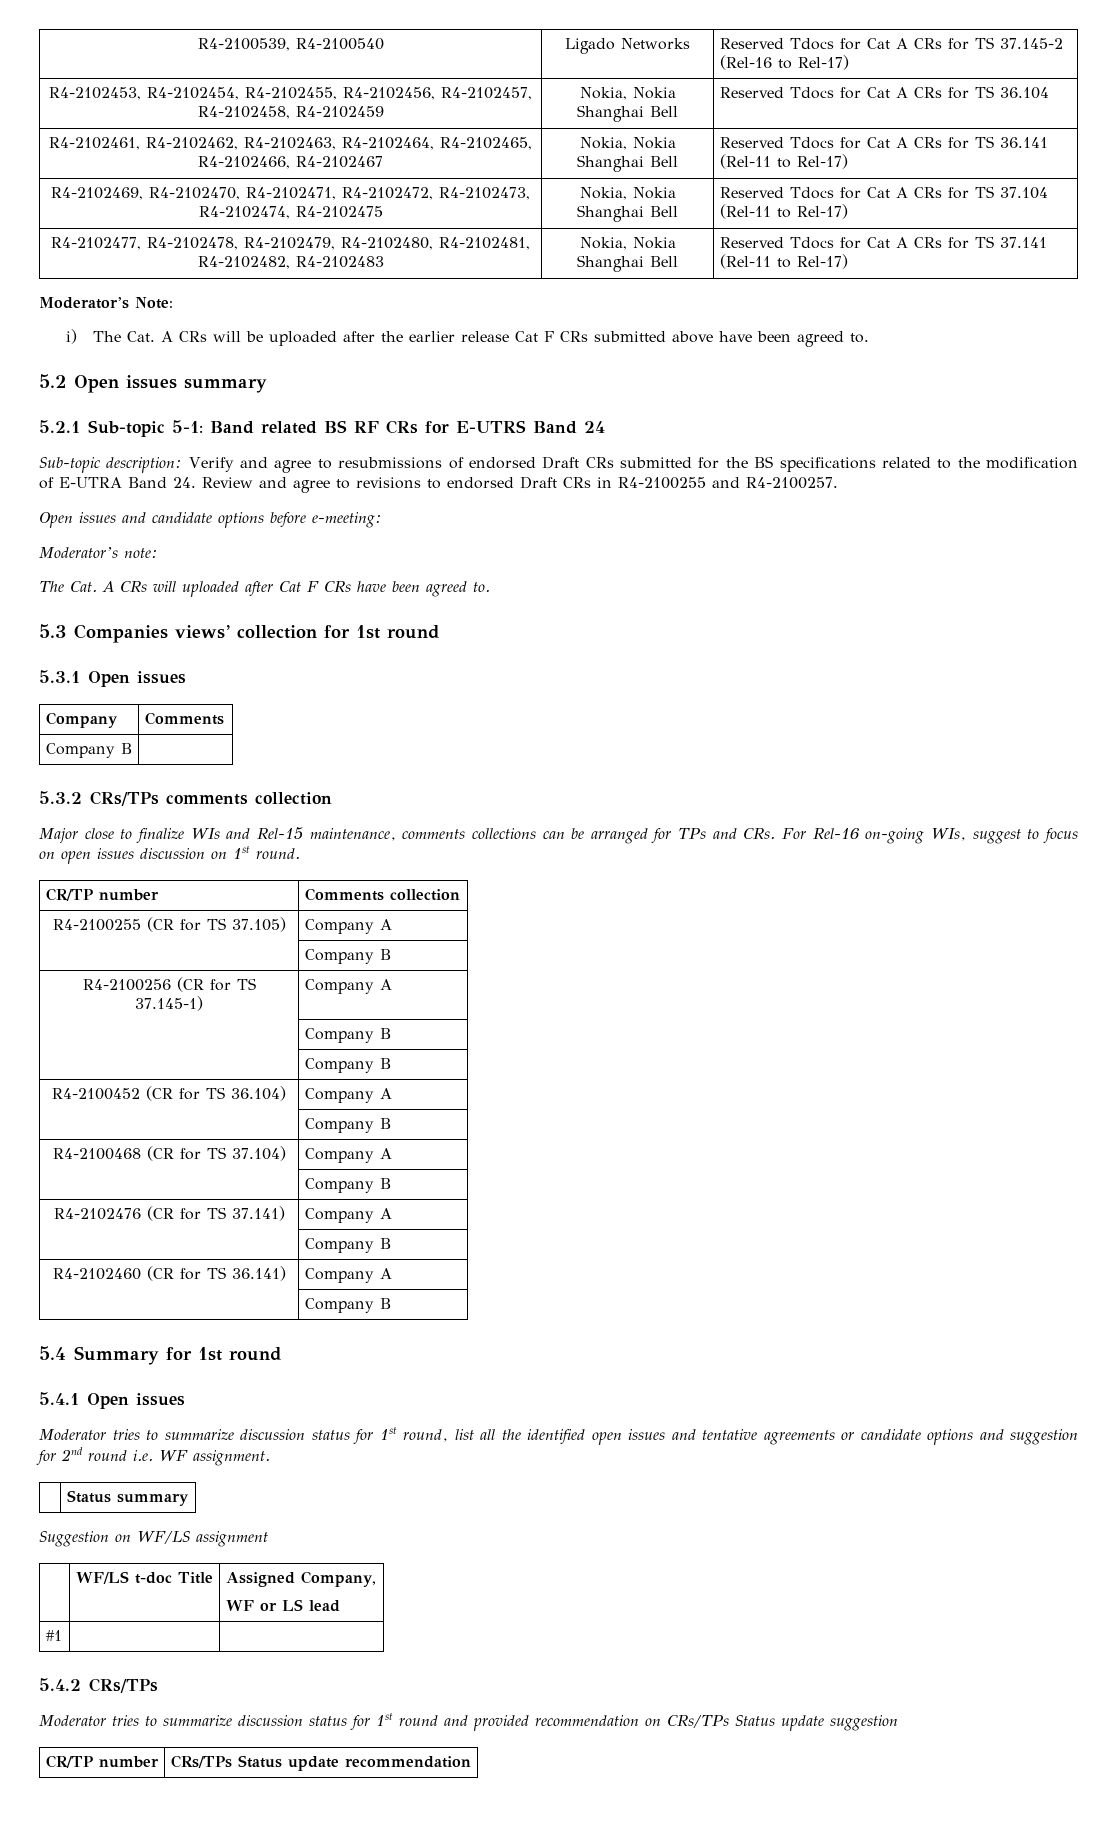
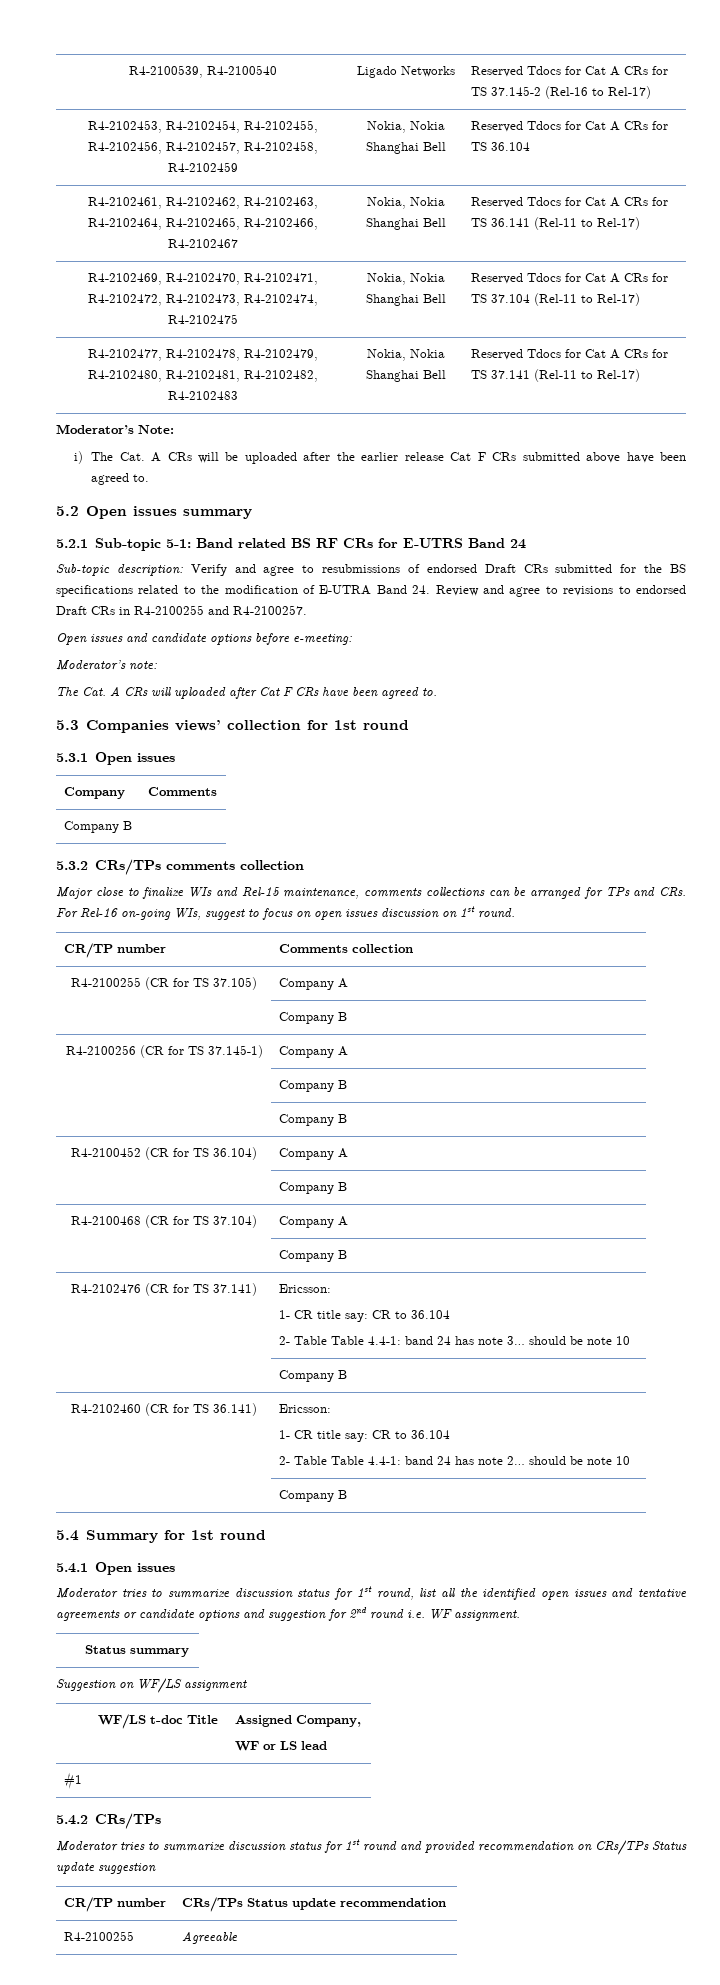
- R4-2102476 (CR for TS 37.141) | Company A
+ R4-2102476 (CR for TS 37.141) | Ericsson:
+ 1- CR title say: CR to 36.104
+ 2- Table Table 4.4-1: band 24 has note 3… should be note 10
- R4-2102460 (CR for TS 36.141) | Company A
+ R4-2102460 (CR for TS 36.141) | Ericsson:
+ 1- CR title say: CR to 36.104
+ 2- Table Table 4.4-1: band 24 has note 2… should be note 10
+ R4-2100255 | Agreeable

